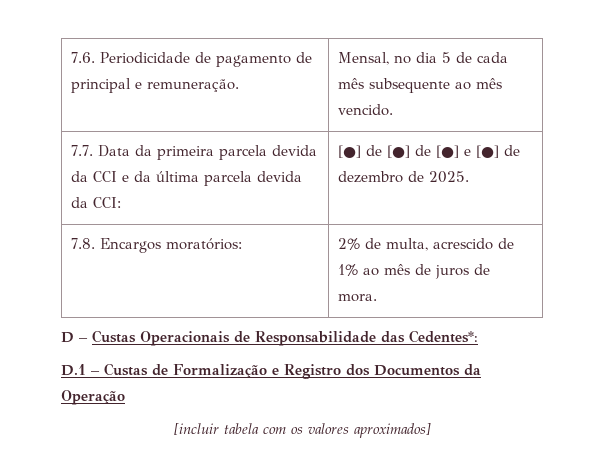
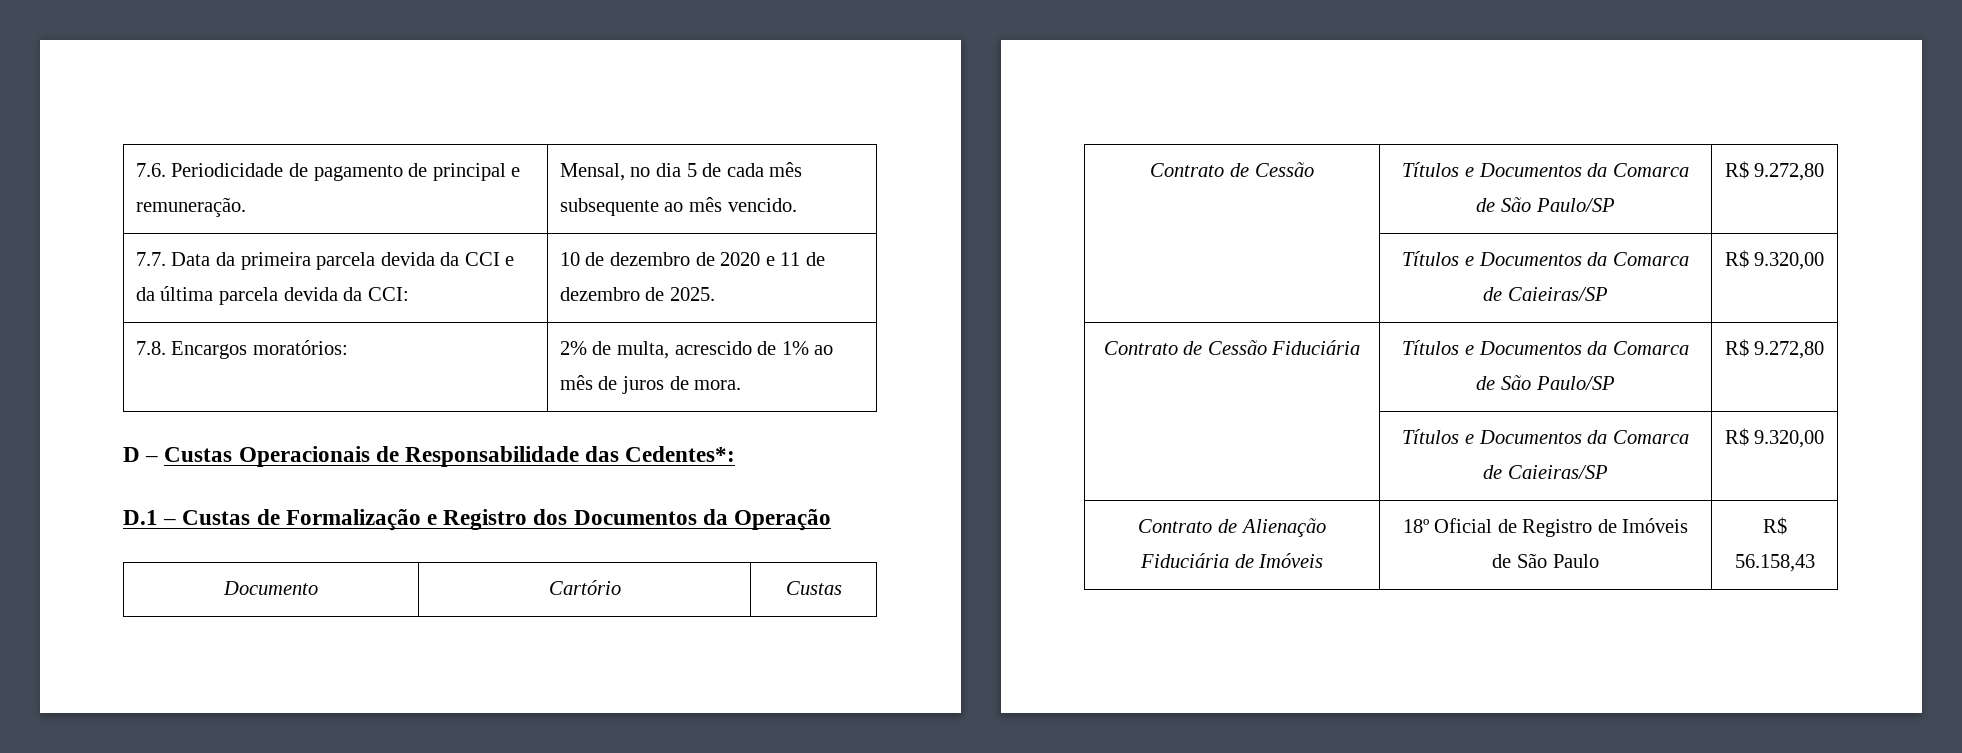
- 7.7. Data da primeira parcela devida da CCI e da última parcela devida da CCI: | [●] de [●] de [●] e [●] de dezembro de 2025.
+ 7.7. Data da primeira parcela devida da CCI e da última parcela devida da CCI: | 10 de dezembro de 2020 e 11 de dezembro de 2025.
- [incluir tabela com os valores aproximados]
+ Documento | Cartório | Custas
+ Contrato de Cessão | Títulos e Documentos da Comarca de São Paulo/SP | R$ 9.272,80
+ | Títulos e Documentos da Comarca de Caieiras/SP | R$ 9.320,00
+ Contrato de Cessão Fiduciária | Títulos e Documentos da Comarca de São Paulo/SP | R$ 9.272,80
+ | Títulos e Documentos da Comarca de Caieiras/SP | R$ 9.320,00
+ Contrato de Alienação Fiduciária de Imóveis | 18º Oficial de Registro de Imóveis de São Paulo | R$ 56.158,43

